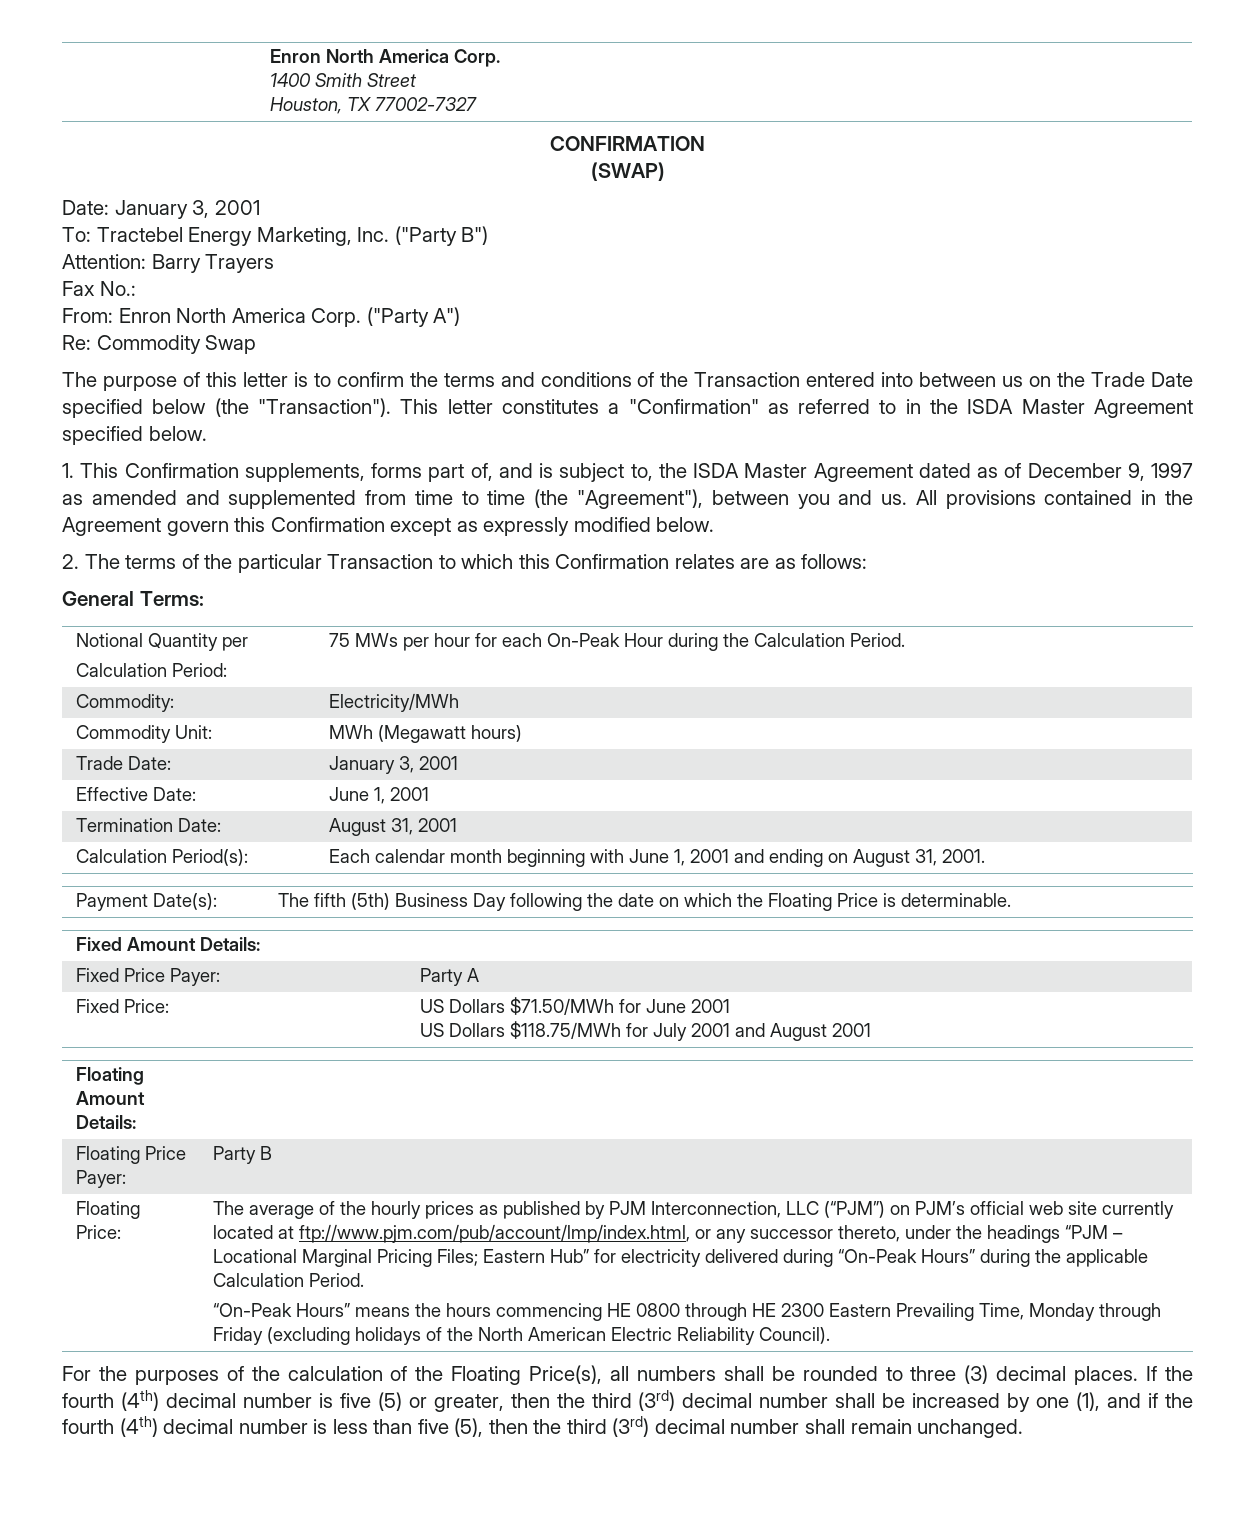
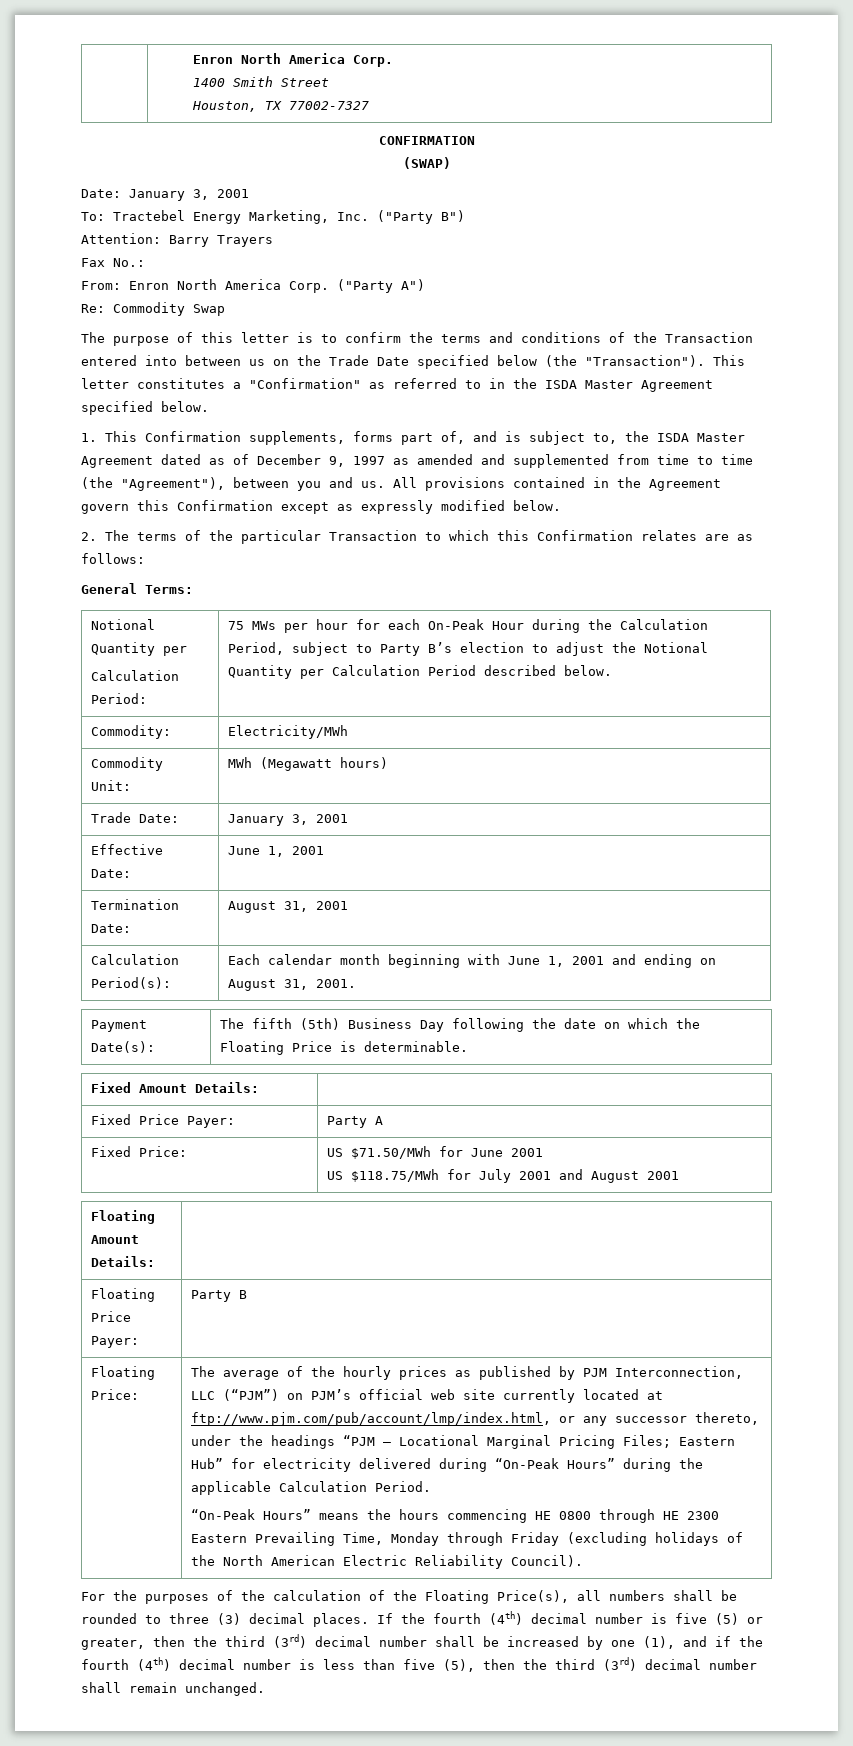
  General Terms:
  Notional Quantity per
- Calculation Period: | 75 MWs per hour for each On-Peak Hour during the Calculation Period.
+ Calculation Period: | 75 MWs per hour for each On-Peak Hour during the Calculation Period, subject to Party B’s election to adjust the Notional Quantity per Calculation Period described below.
- Fixed Price: | US Dollars $71.50/MWh for June 2001
- US Dollars $118.75/MWh for July 2001 and August 2001
+ Fixed Price: | US $71.50/MWh for June 2001
+ US $118.75/MWh for July 2001 and August 2001

